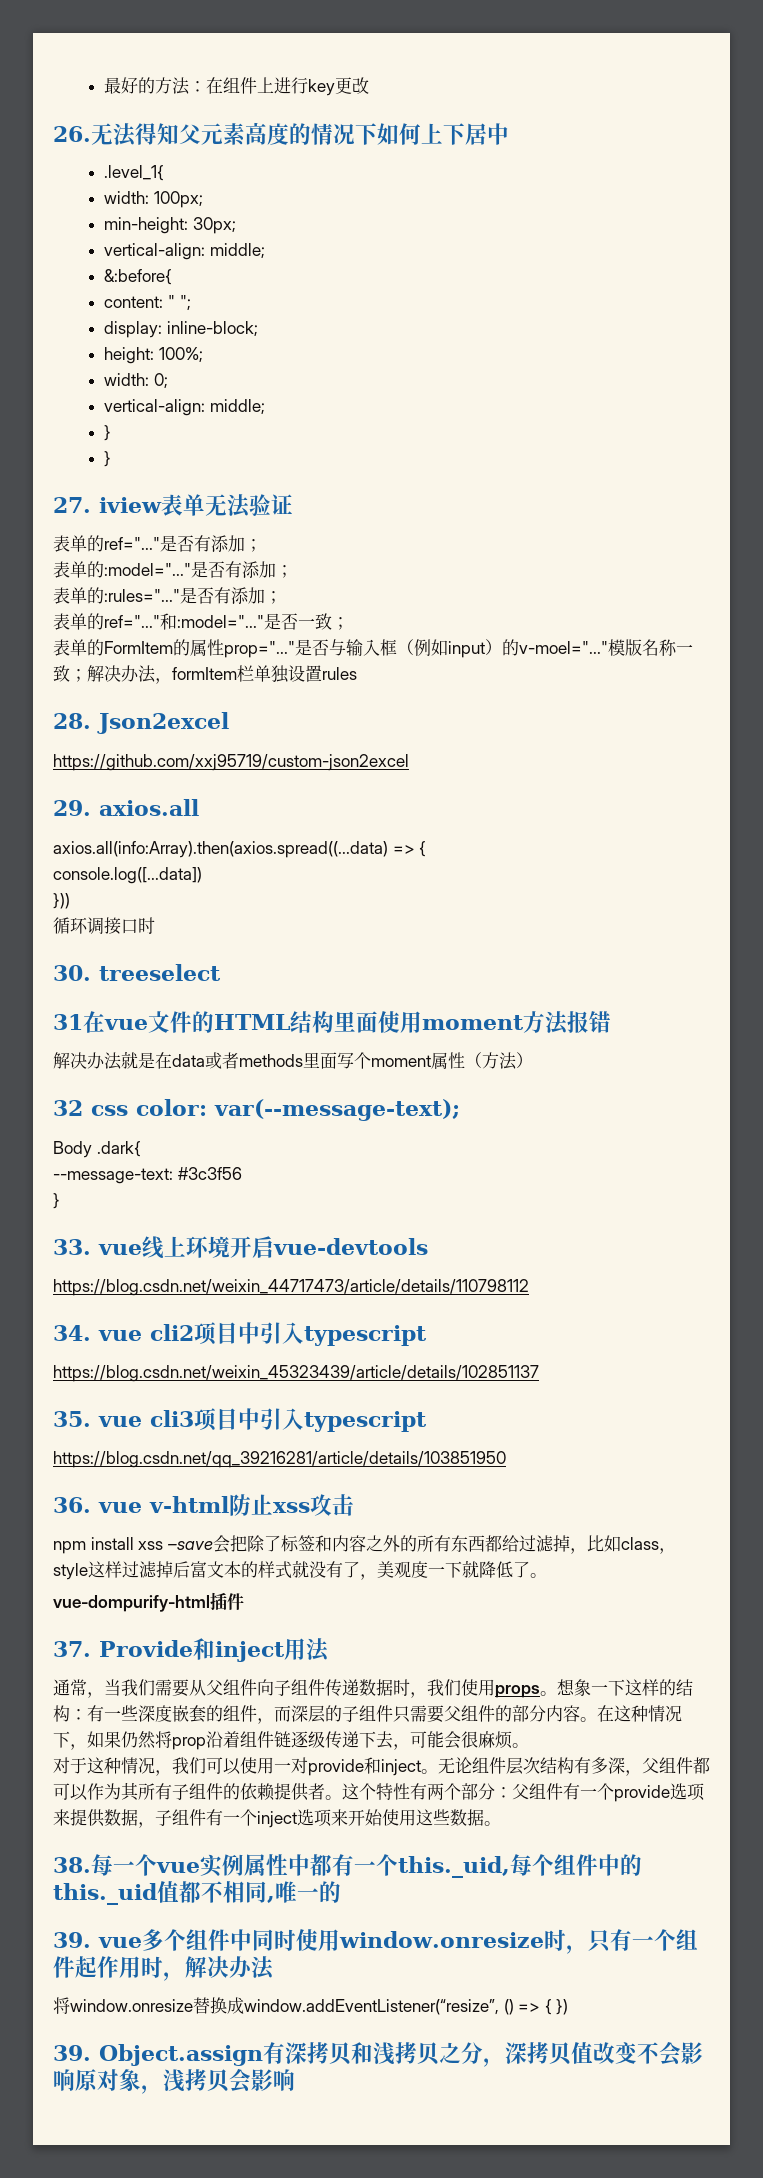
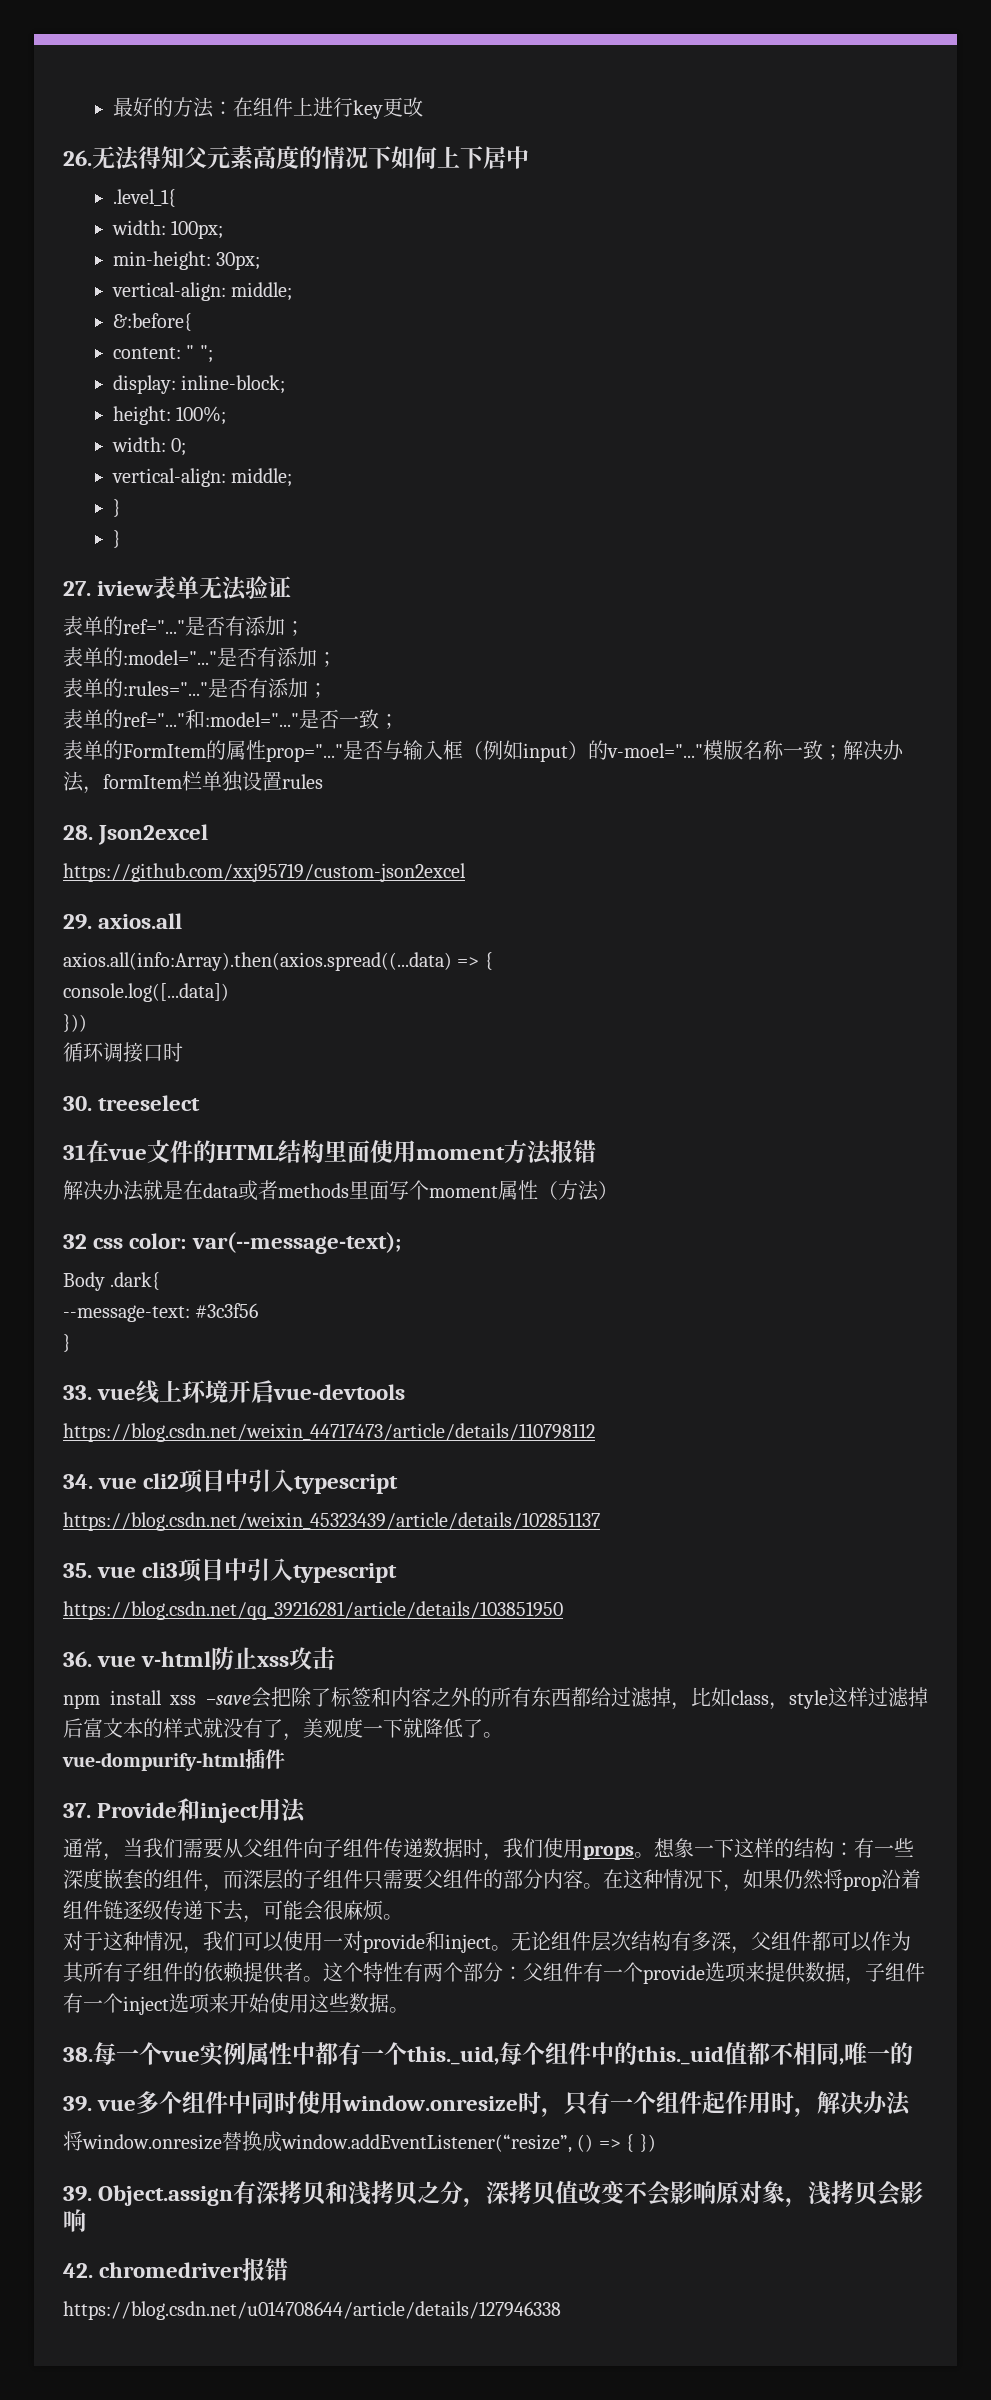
+ 42. chromedriver报错
+ https://blog.csdn.net/u014708644/article/details/127946338

